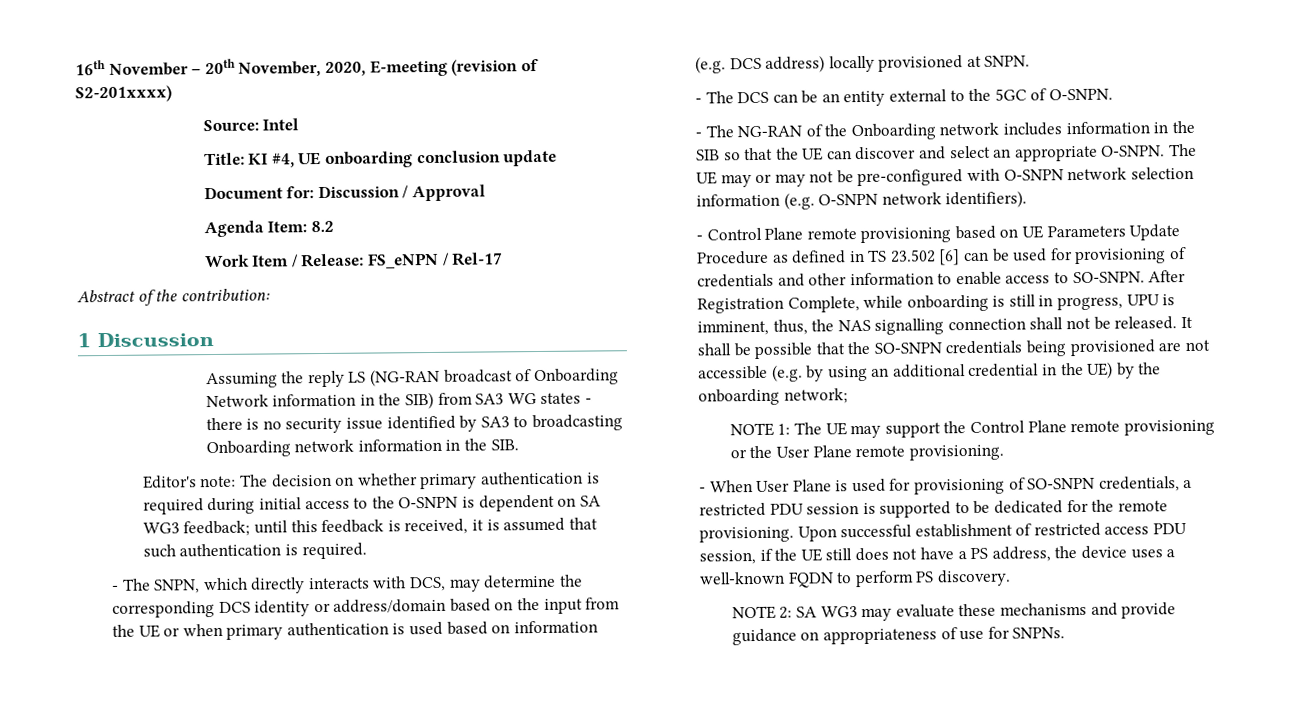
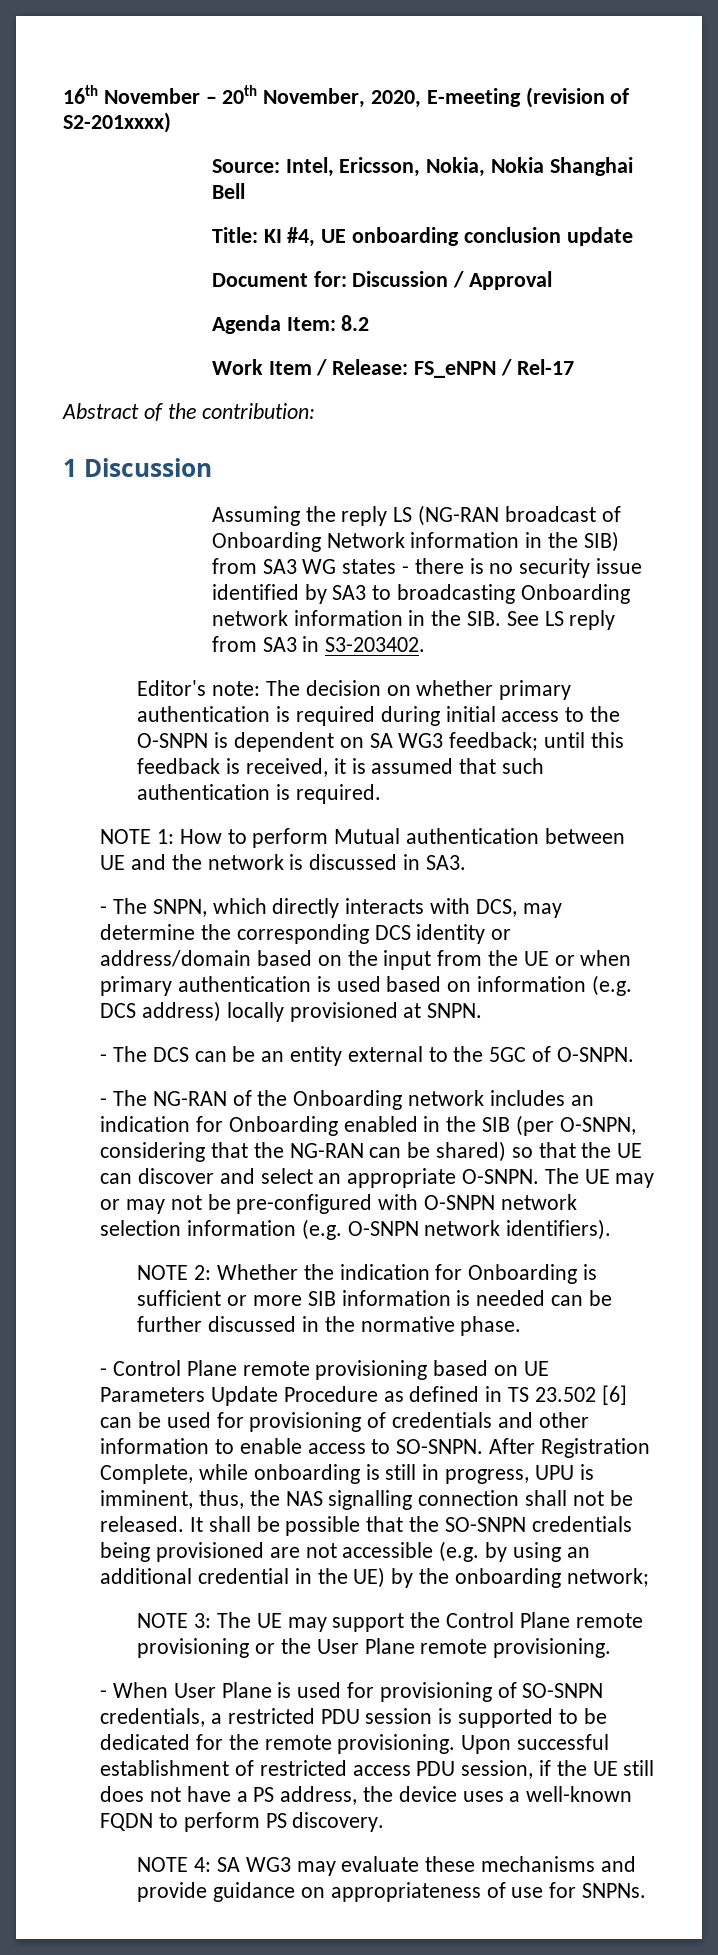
- Source: Intel
+ Source: Intel, Ericsson, Nokia, Nokia Shanghai Bell
- Assuming the reply LS (NG-RAN broadcast of Onboarding Network information in the SIB) from SA3 WG states - there is no security issue identified by SA3 to broadcasting Onboarding network information in the SIB.
+ Assuming the reply LS (NG-RAN broadcast of Onboarding Network information in the SIB) from SA3 WG states - there is no security issue identified by SA3 to broadcasting Onboarding network information in the SIB. See LS reply from SA3 in S3-203402.
+ NOTE 1: How to perform Mutual authentication between UE and the network is discussed in SA3.
- - The NG-RAN of the Onboarding network includes information in the SIB so that the UE can discover and select an appropriate O-SNPN.
+ - The NG-RAN of the Onboarding network includes an indication for Onboarding enabled in the SIB (per O-SNPN, considering that the NG-RAN can be shared) so that the UE can discover and select an appropriate O-SNPN.
+ NOTE 2: Whether the indication for Onboarding is sufficient or more SIB information is needed can be further discussed in the normative phase.
- NOTE 1: The UE may support the Control Plane remote provisioning or the User Plane remote provisioning.
+ NOTE 3: The UE may support the Control Plane remote provisioning or the User Plane remote provisioning.
- NOTE 2: SA WG3 may evaluate these mechanisms and provide guidance on appropriateness of use for SNPNs.
+ NOTE 4: SA WG3 may evaluate these mechanisms and provide guidance on appropriateness of use for SNPNs.

